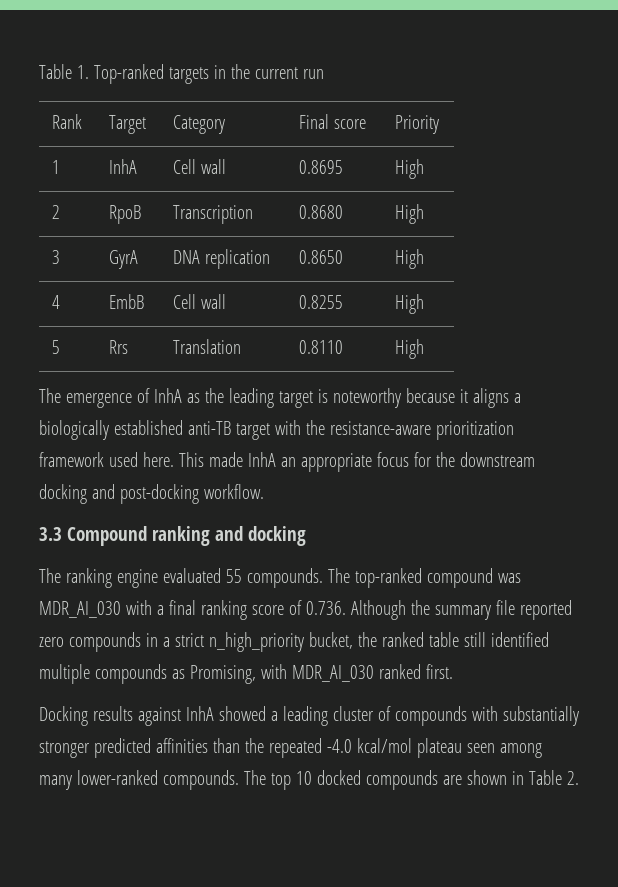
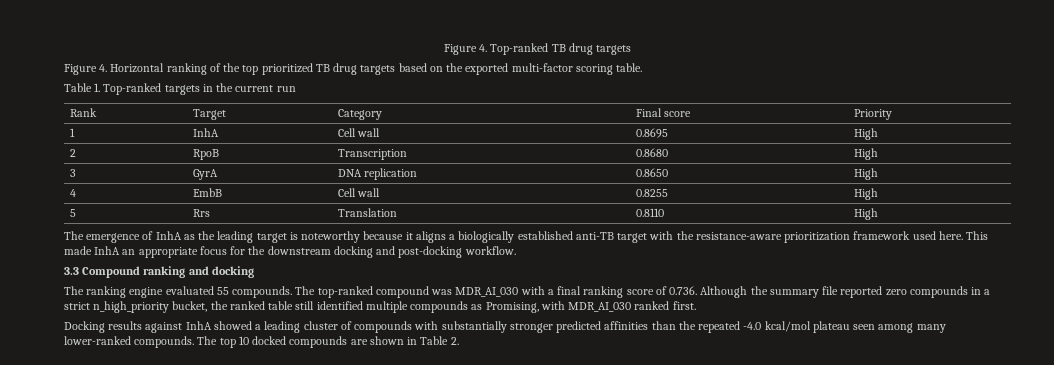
+ Figure 4. Top-ranked TB drug targets
+ Figure 4. Horizontal ranking of the top prioritized TB drug targets based on the exported multi-factor scoring table.

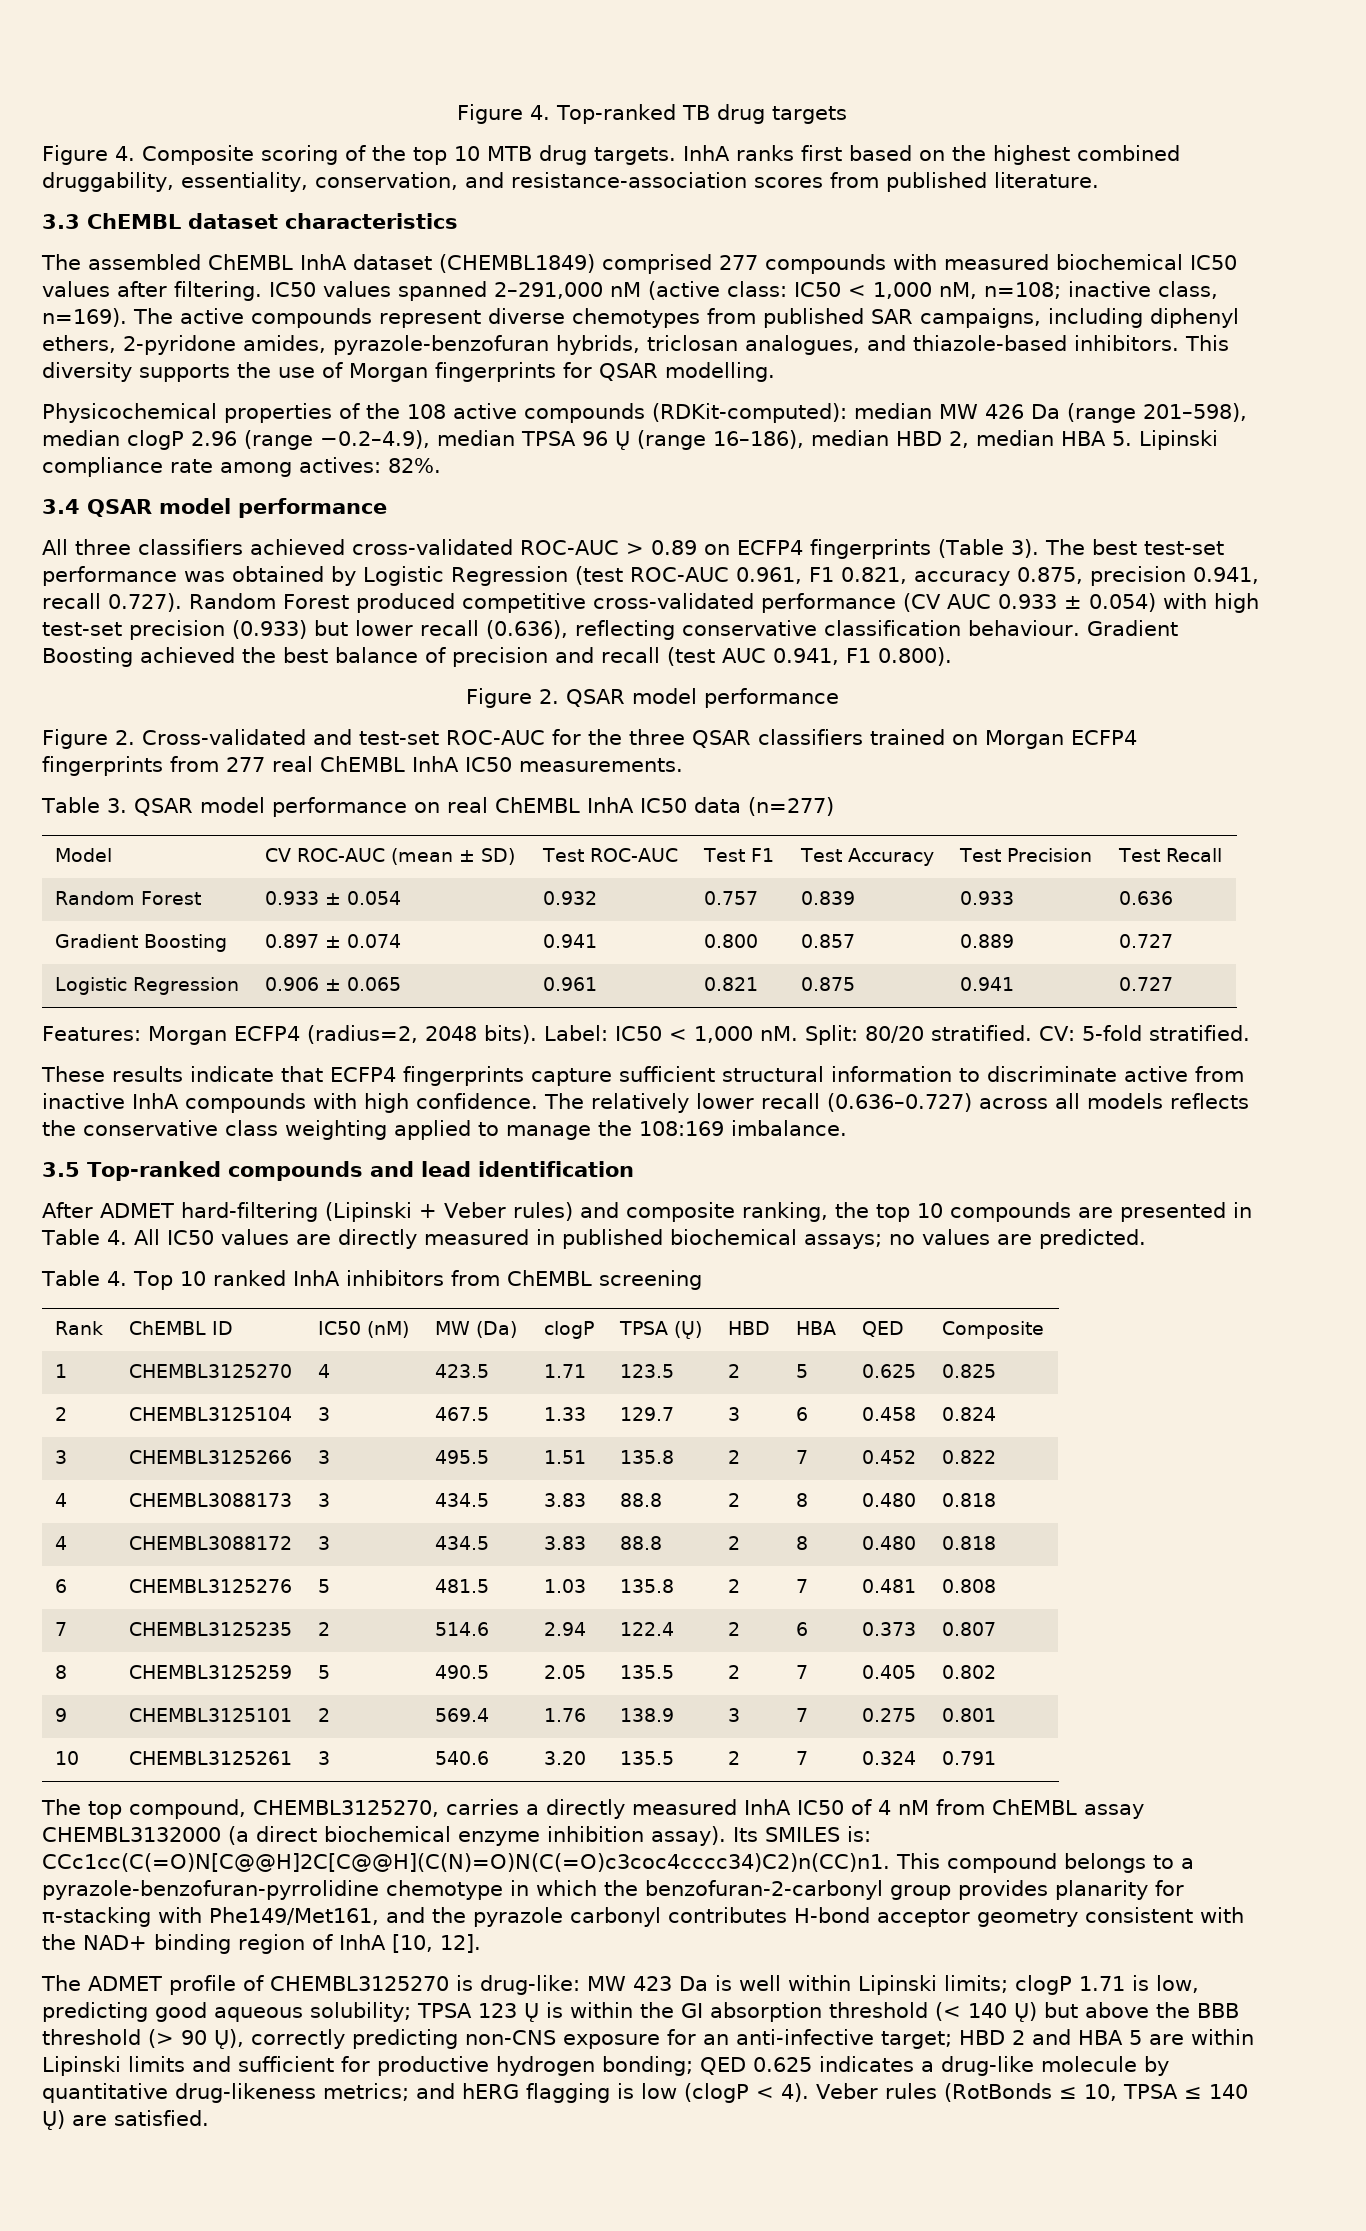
- Figure 4. Horizontal ranking of the top prioritized TB drug targets based on the exported multi-factor scoring table.
- Table 1. Top-ranked targets in the current run
- Rank | Target | Category | Final score | Priority
- 1 | InhA | Cell wall | 0.8695 | High
- 2 | RpoB | Transcription | 0.8680 | High
- 3 | GyrA | DNA replication | 0.8650 | High
- 4 | EmbB | Cell wall | 0.8255 | High
- 5 | Rrs | Translation | 0.8110 | High
- The emergence of InhA as the leading target is noteworthy because it aligns a biologically established anti-TB target with the resistance-aware prioritization framework used here. This made InhA an appropriate focus for the downstream docking and post-docking workflow.
- 3.3 Compound ranking and docking
- The ranking engine evaluated 55 compounds. The top-ranked compound was MDR_AI_030 with a final ranking score of 0.736. Although the summary file reported zero compounds in a strict n_high_priority bucket, the ranked table still identified multiple compounds as Promising, with MDR_AI_030 ranked first.
- Docking results against InhA showed a leading cluster of compounds with substantially stronger predicted affinities than the repeated -4.0 kcal/mol plateau seen among many lower-ranked compounds. The top 10 docked compounds are shown in Table 2.
+ Figure 4. Composite scoring of the top 10 MTB drug targets. InhA ranks first based on the highest combined druggability, essentiality, conservation, and resistance-association scores from published literature.
+ 3.3 ChEMBL dataset characteristics
+ The assembled ChEMBL InhA dataset (CHEMBL1849) comprised 277 compounds with measured biochemical IC50 values after filtering. IC50 values spanned 2–291,000 nM (active class: IC50 < 1,000 nM, n=108; inactive class, n=169). The active compounds represent diverse chemotypes from published SAR campaigns, including diphenyl ethers, 2-pyridone amides, pyrazole-benzofuran hybrids, triclosan analogues, and thiazole-based inhibitors. This diversity supports the use of Morgan fingerprints for QSAR modelling.
+ Physicochemical properties of the 108 active compounds (RDKit-computed): median MW 426 Da (range 201–598), median clogP 2.96 (range −0.2–4.9), median TPSA 96 Ų (range 16–186), median HBD 2, median HBA 5. Lipinski compliance rate among actives: 82%.
+ 3.4 QSAR model performance
+ All three classifiers achieved cross-validated ROC-AUC > 0.89 on ECFP4 fingerprints (Table 3). The best test-set performance was obtained by Logistic Regression (test ROC-AUC 0.961, F1 0.821, accuracy 0.875, precision 0.941, recall 0.727). Random Forest produced competitive cross-validated performance (CV AUC 0.933 ± 0.054) with high test-set precision (0.933) but lower recall (0.636), reflecting conservative classification behaviour. Gradient Boosting achieved the best balance of precision and recall (test AUC 0.941, F1 0.800).
+ Figure 2. QSAR model performance
+ Figure 2. Cross-validated and test-set ROC-AUC for the three QSAR classifiers trained on Morgan ECFP4 fingerprints from 277 real ChEMBL InhA IC50 measurements.
+ Table 3. QSAR model performance on real ChEMBL InhA IC50 data (n=277)
+ Model | CV ROC-AUC (mean ± SD) | Test ROC-AUC | Test F1 | Test Accuracy | Test Precision | Test Recall
+ Random Forest | 0.933 ± 0.054 | 0.932 | 0.757 | 0.839 | 0.933 | 0.636
+ Gradient Boosting | 0.897 ± 0.074 | 0.941 | 0.800 | 0.857 | 0.889 | 0.727
+ Logistic Regression | 0.906 ± 0.065 | 0.961 | 0.821 | 0.875 | 0.941 | 0.727
+ Features: Morgan ECFP4 (radius=2, 2048 bits). Label: IC50 < 1,000 nM. Split: 80/20 stratified. CV: 5-fold stratified.
+ These results indicate that ECFP4 fingerprints capture sufficient structural information to discriminate active from inactive InhA compounds with high confidence. The relatively lower recall (0.636–0.727) across all models reflects the conservative class weighting applied to manage the 108:169 imbalance.
+ 3.5 Top-ranked compounds and lead identification
+ After ADMET hard-filtering (Lipinski + Veber rules) and composite ranking, the top 10 compounds are presented in Table 4. All IC50 values are directly measured in published biochemical assays; no values are predicted.
+ Table 4. Top 10 ranked InhA inhibitors from ChEMBL screening
+ Rank | ChEMBL ID | IC50 (nM) | MW (Da) | clogP | TPSA (Ų) | HBD | HBA | QED | Composite
+ 1 | CHEMBL3125270 | 4 | 423.5 | 1.71 | 123.5 | 2 | 5 | 0.625 | 0.825
+ 2 | CHEMBL3125104 | 3 | 467.5 | 1.33 | 129.7 | 3 | 6 | 0.458 | 0.824
+ 3 | CHEMBL3125266 | 3 | 495.5 | 1.51 | 135.8 | 2 | 7 | 0.452 | 0.822
+ 4 | CHEMBL3088173 | 3 | 434.5 | 3.83 | 88.8 | 2 | 8 | 0.480 | 0.818
+ 4 | CHEMBL3088172 | 3 | 434.5 | 3.83 | 88.8 | 2 | 8 | 0.480 | 0.818
+ 6 | CHEMBL3125276 | 5 | 481.5 | 1.03 | 135.8 | 2 | 7 | 0.481 | 0.808
+ 7 | CHEMBL3125235 | 2 | 514.6 | 2.94 | 122.4 | 2 | 6 | 0.373 | 0.807
+ 8 | CHEMBL3125259 | 5 | 490.5 | 2.05 | 135.5 | 2 | 7 | 0.405 | 0.802
+ 9 | CHEMBL3125101 | 2 | 569.4 | 1.76 | 138.9 | 3 | 7 | 0.275 | 0.801
+ 10 | CHEMBL3125261 | 3 | 540.6 | 3.20 | 135.5 | 2 | 7 | 0.324 | 0.791
+ The top compound, CHEMBL3125270, carries a directly measured InhA IC50 of 4 nM from ChEMBL assay CHEMBL3132000 (a direct biochemical enzyme inhibition assay). Its SMILES is: CCc1cc(C(=O)N[C@@H]2C[C@@H](C(N)=O)N(C(=O)c3coc4cccc34)C2)n(CC)n1. This compound belongs to a pyrazole-benzofuran-pyrrolidine chemotype in which the benzofuran-2-carbonyl group provides planarity for π-stacking with Phe149/Met161, and the pyrazole carbonyl contributes H-bond acceptor geometry consistent with the NAD+ binding region of InhA [10, 12].
+ The ADMET profile of CHEMBL3125270 is drug-like: MW 423 Da is well within Lipinski limits; clogP 1.71 is low, predicting good aqueous solubility; TPSA 123 Ų is within the GI absorption threshold (< 140 Ų) but above the BBB threshold (> 90 Ų), correctly predicting non-CNS exposure for an anti-infective target; HBD 2 and HBA 5 are within Lipinski limits and sufficient for productive hydrogen bonding; QED 0.625 indicates a drug-like molecule by quantitative drug-likeness metrics; and hERG flagging is low (clogP < 4). Veber rules (RotBonds ≤ 10, TPSA ≤ 140 Ų) are satisfied.

